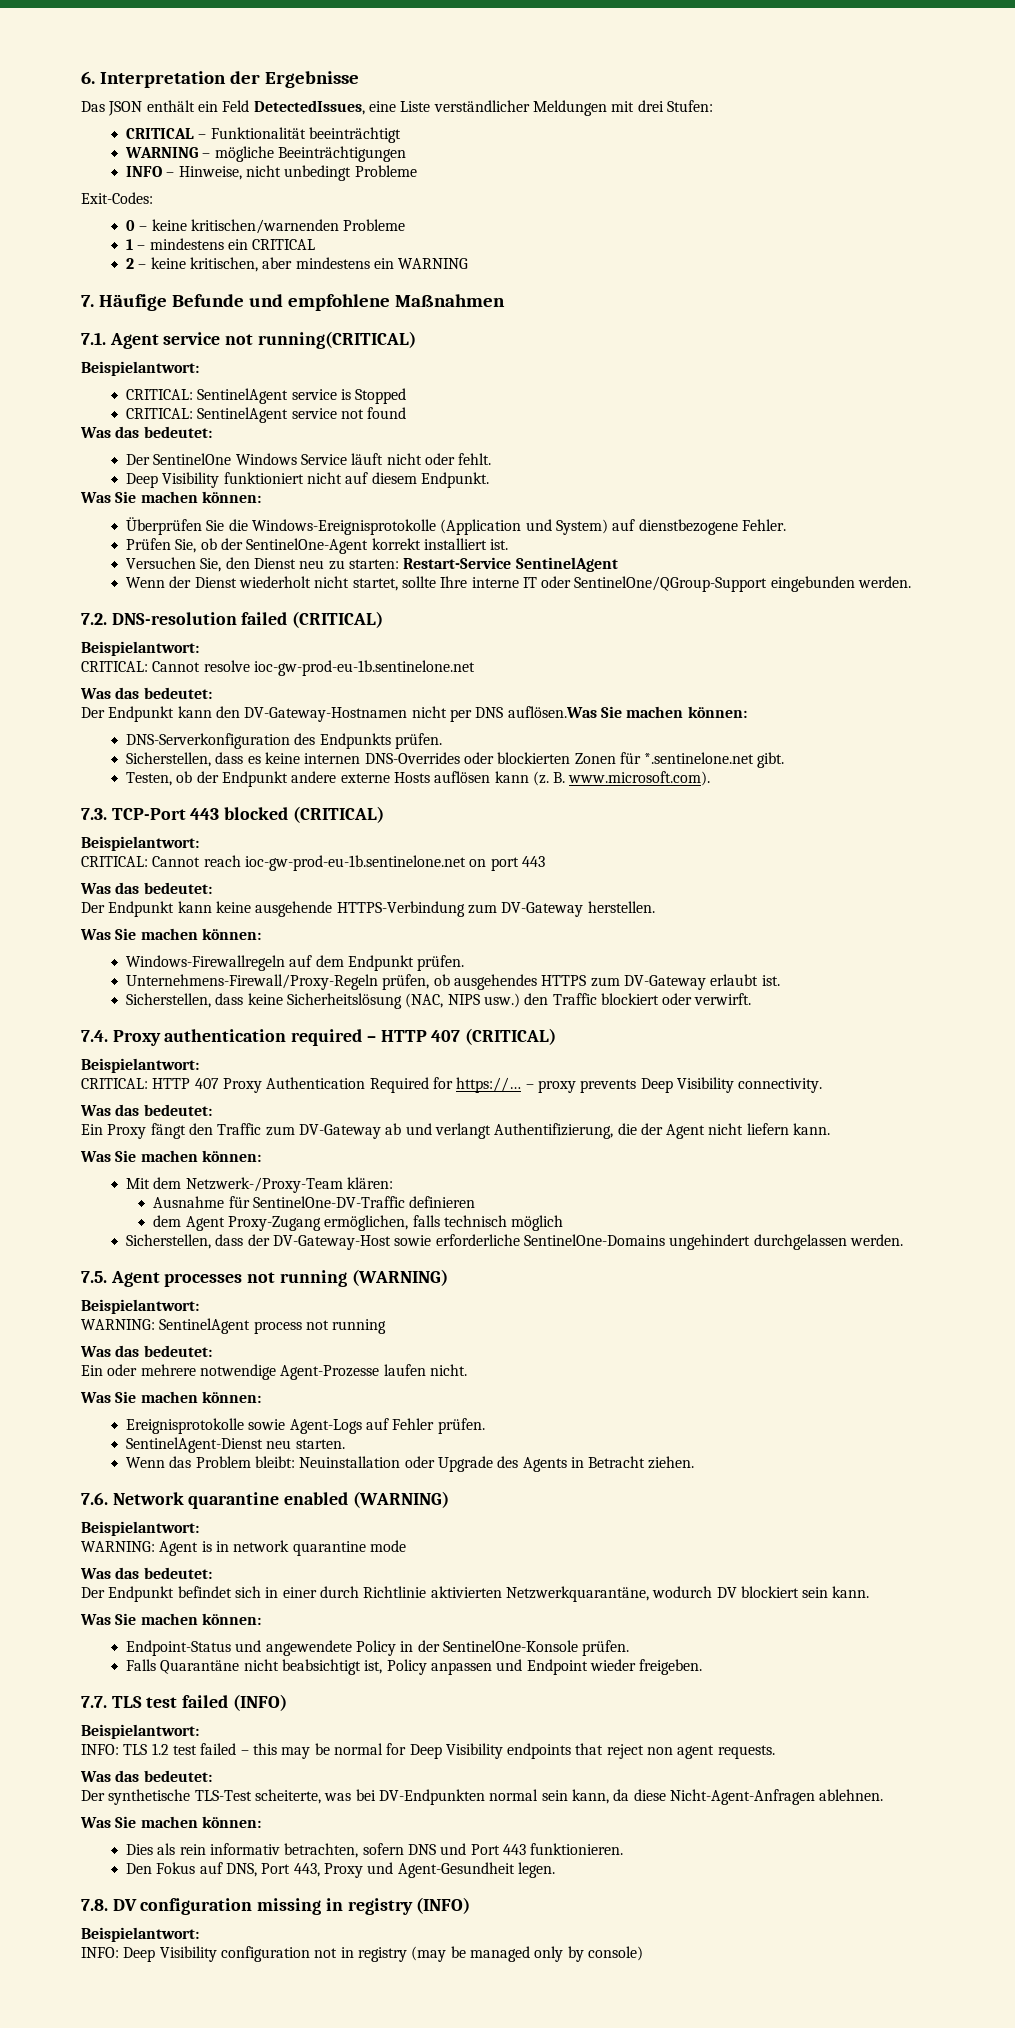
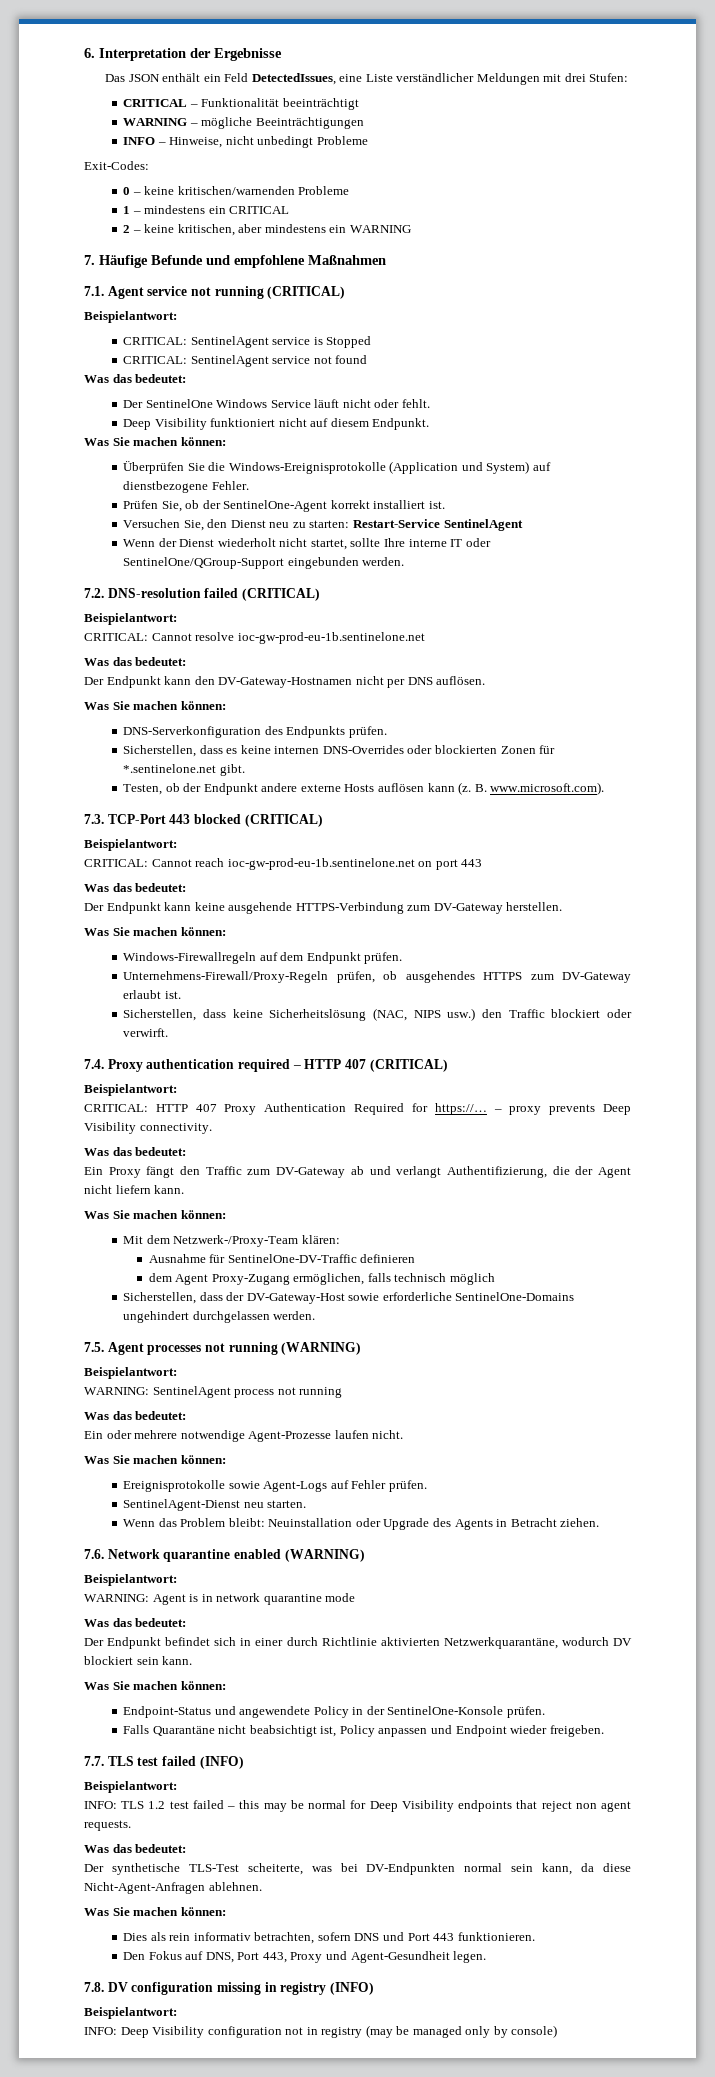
- 7.1. Agent service not running(CRITICAL)
+ 7.1. Agent service not running (CRITICAL)
- Der Endpunkt kann den DV-Gateway-Hostnamen nicht per DNS auflösen.Was Sie machen können:
+ Der Endpunkt kann den DV-Gateway-Hostnamen nicht per DNS auflösen.
+ Was Sie machen können:

